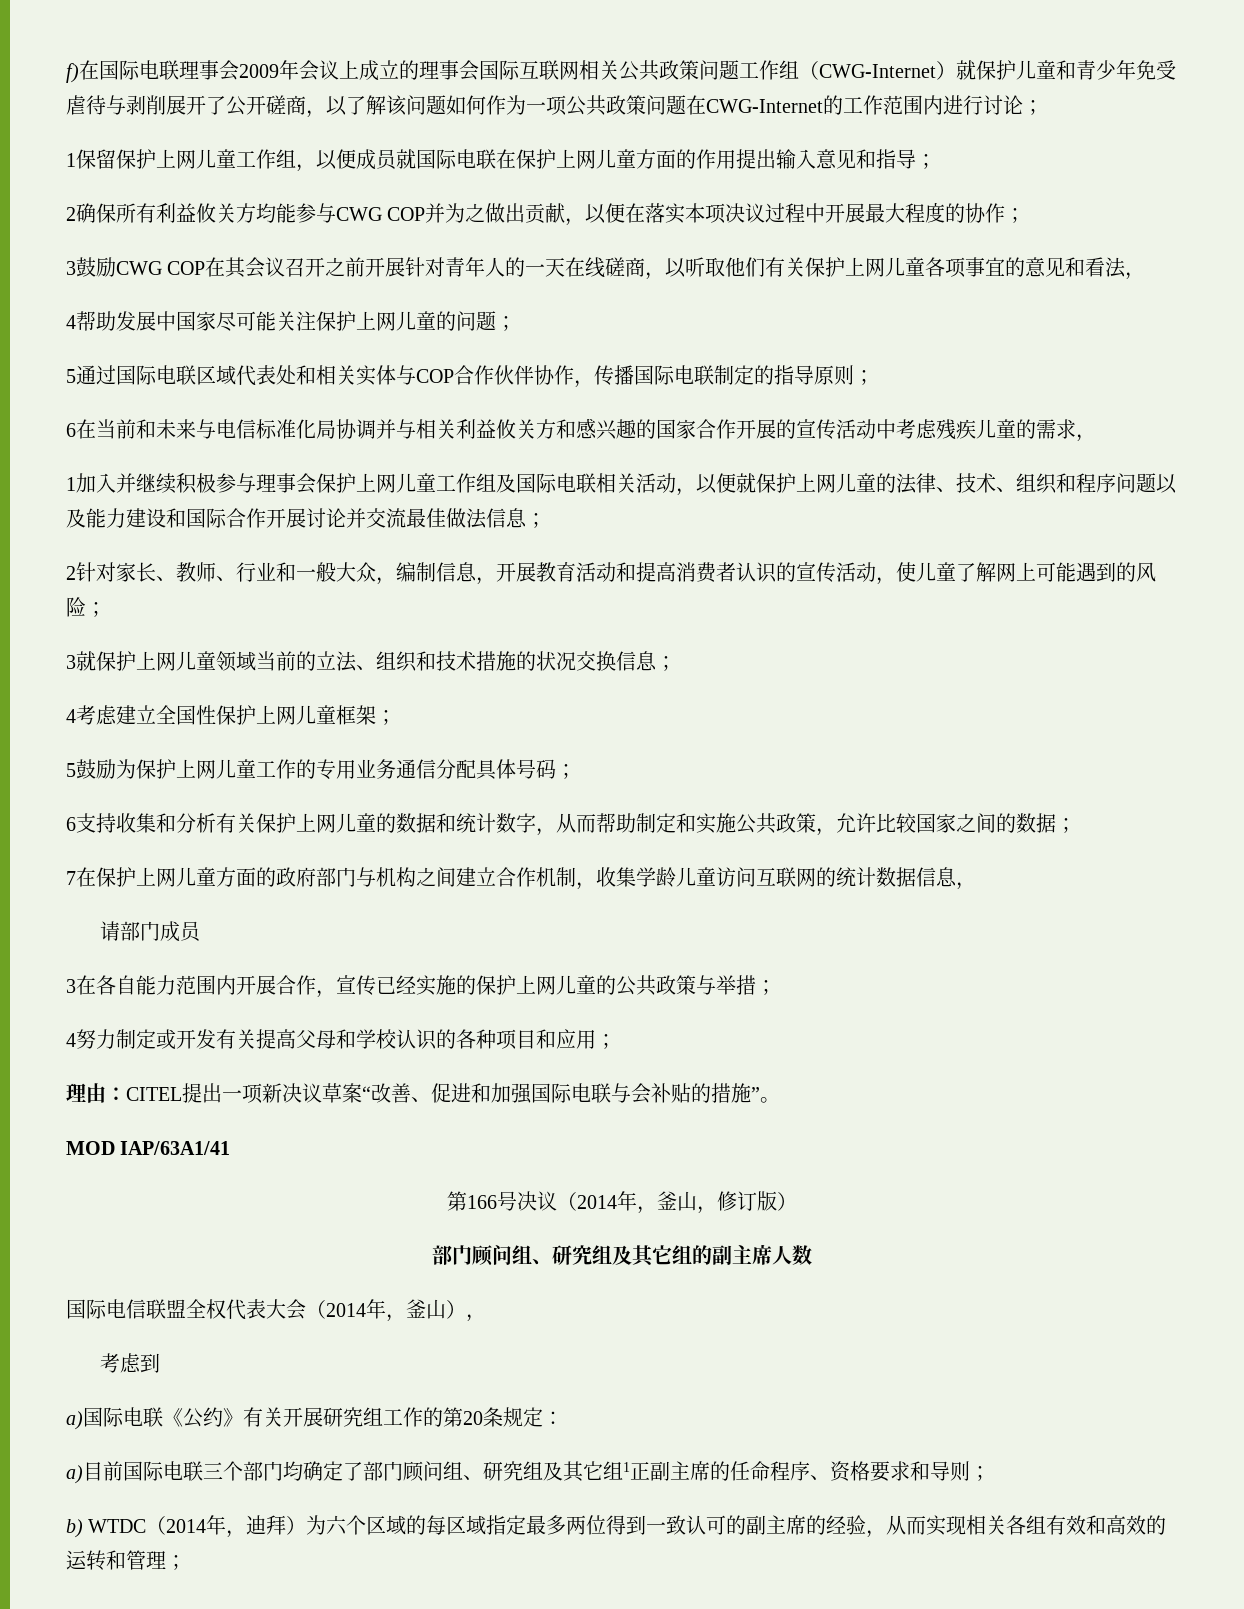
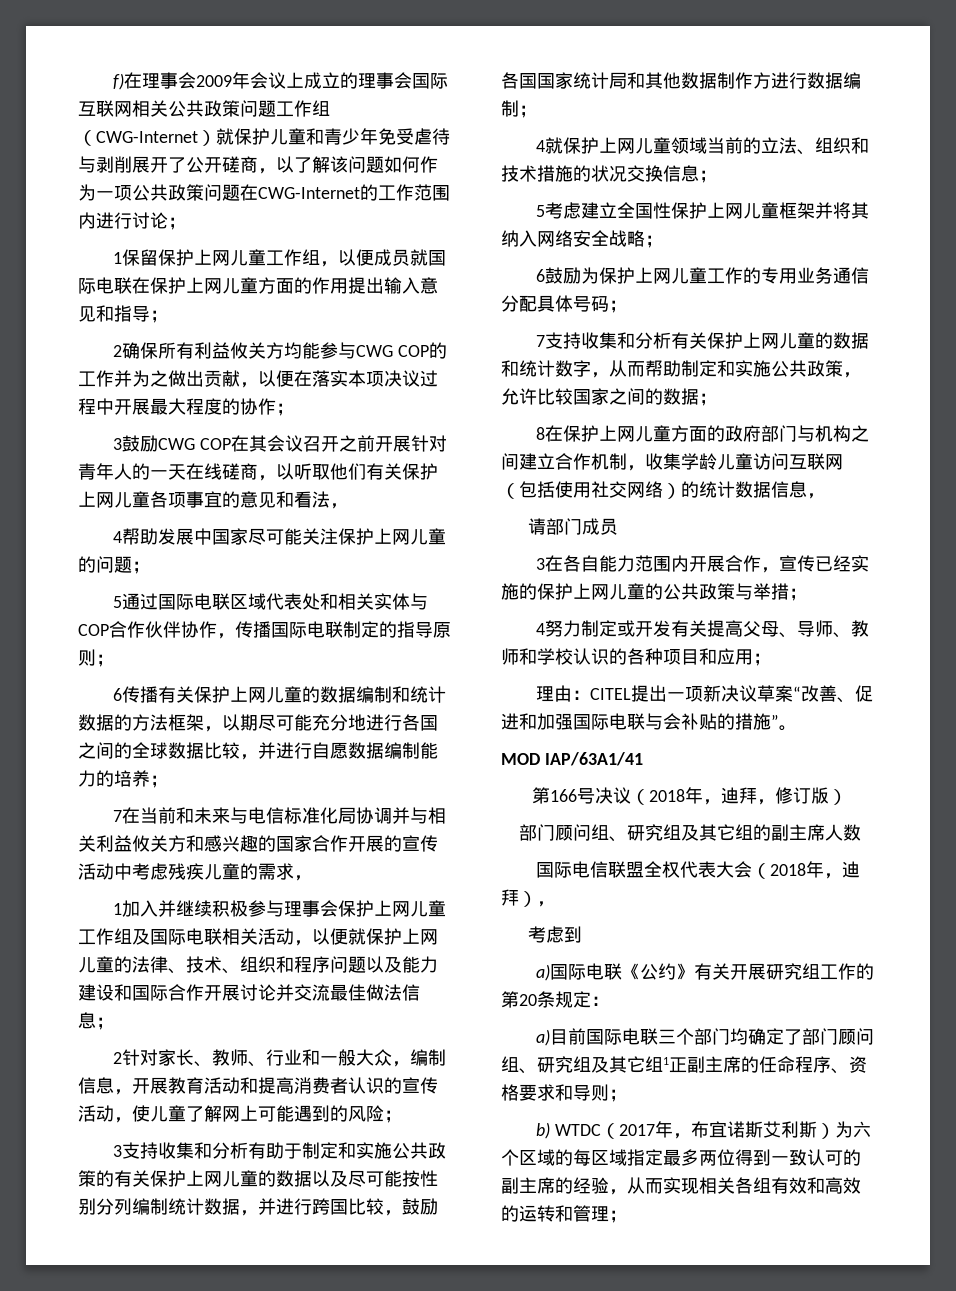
- f)在国际电联理事会2009年会议上成立的理事会国际互联网相关公共政策问题工作组（CWG-Internet）就保护儿童和青少年免受虐待与剥削展开了公开磋商，以了解该问题如何作为一项公共政策问题在CWG-Internet的工作范围内进行讨论；
+ f)在理事会2009年会议上成立的理事会国际互联网相关公共政策问题工作组（CWG-Internet）就保护儿童和青少年免受虐待与剥削展开了公开磋商，以了解该问题如何作为一项公共政策问题在CWG-Internet的工作范围内进行讨论；
- 2确保所有利益攸关方均能参与CWG COP并为之做出贡献，以便在落实本项决议过程中开展最大程度的协作；
+ 2确保所有利益攸关方均能参与CWG COP的工作并为之做出贡献，以便在落实本项决议过程中开展最大程度的协作；
- 6在当前和未来与电信标准化局协调并与相关利益攸关方和感兴趣的国家合作开展的宣传活动中考虑残疾儿童的需求，
+ 6传播有关保护上网儿童的数据编制和统计数据的方法框架，以期尽可能充分地进行各国之间的全球数据比较，并进行自愿数据编制能力的培养；
+ 7在当前和未来与电信标准化局协调并与相关利益攸关方和感兴趣的国家合作开展的宣传活动中考虑残疾儿童的需求，
- 3就保护上网儿童领域当前的立法、组织和技术措施的状况交换信息；
+ 3支持收集和分析有助于制定和实施公共政策的有关保护上网儿童的数据以及尽可能按性别分列编制统计数据，并进行跨国比较，鼓励各国国家统计局和其他数据制作方进行数据编制；
+ 4就保护上网儿童领域当前的立法、组织和技术措施的状况交换信息；
- 4考虑建立全国性保护上网儿童框架；
- 5鼓励为保护上网儿童工作的专用业务通信分配具体号码；
+ 5考虑建立全国性保护上网儿童框架并将其纳入网络安全战略；
+ 6鼓励为保护上网儿童工作的专用业务通信分配具体号码；
- 6支持收集和分析有关保护上网儿童的数据和统计数字，从而帮助制定和实施公共政策，允许比较国家之间的数据；
+ 7支持收集和分析有关保护上网儿童的数据和统计数字，从而帮助制定和实施公共政策，允许比较国家之间的数据；
- 7在保护上网儿童方面的政府部门与机构之间建立合作机制，收集学龄儿童访问互联网的统计数据信息，
+ 8在保护上网儿童方面的政府部门与机构之间建立合作机制，收集学龄儿童访问互联网（包括使用社交网络）的统计数据信息，
- 4努力制定或开发有关提高父母和学校认识的各种项目和应用；
+ 4努力制定或开发有关提高父母、导师、教师和学校认识的各种项目和应用；
- 第166号决议（2014年，釜山，修订版）
+ 第166号决议（2018年，迪拜，修订版）
- 国际电信联盟全权代表大会（2014年，釜山），
+ 国际电信联盟全权代表大会（2018年，迪拜），
- b) WTDC（2014年，迪拜）为六个区域的每区域指定最多两位得到一致认可的副主席的经验，从而实现相关各组有效和高效的运转和管理；
+ b) WTDC（2017年，布宜诺斯艾利斯）为六个区域的每区域指定最多两位得到一致认可的副主席的经验，从而实现相关各组有效和高效的运转和管理；

